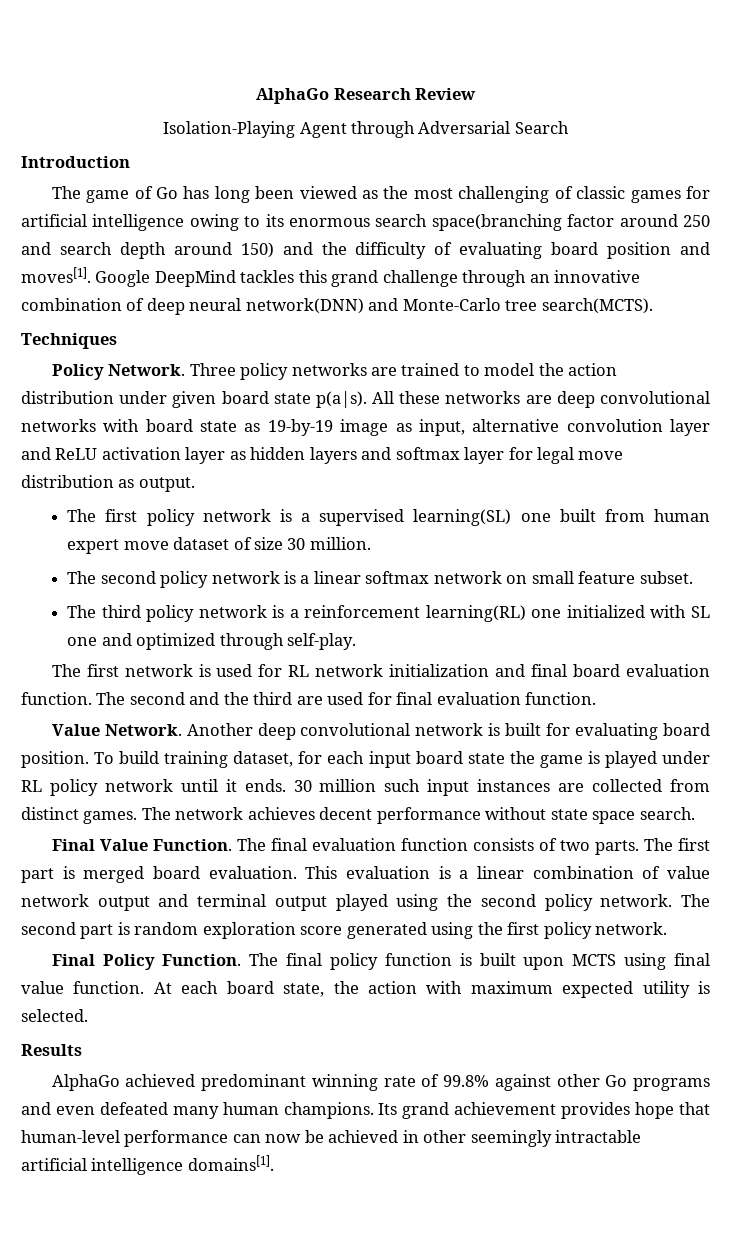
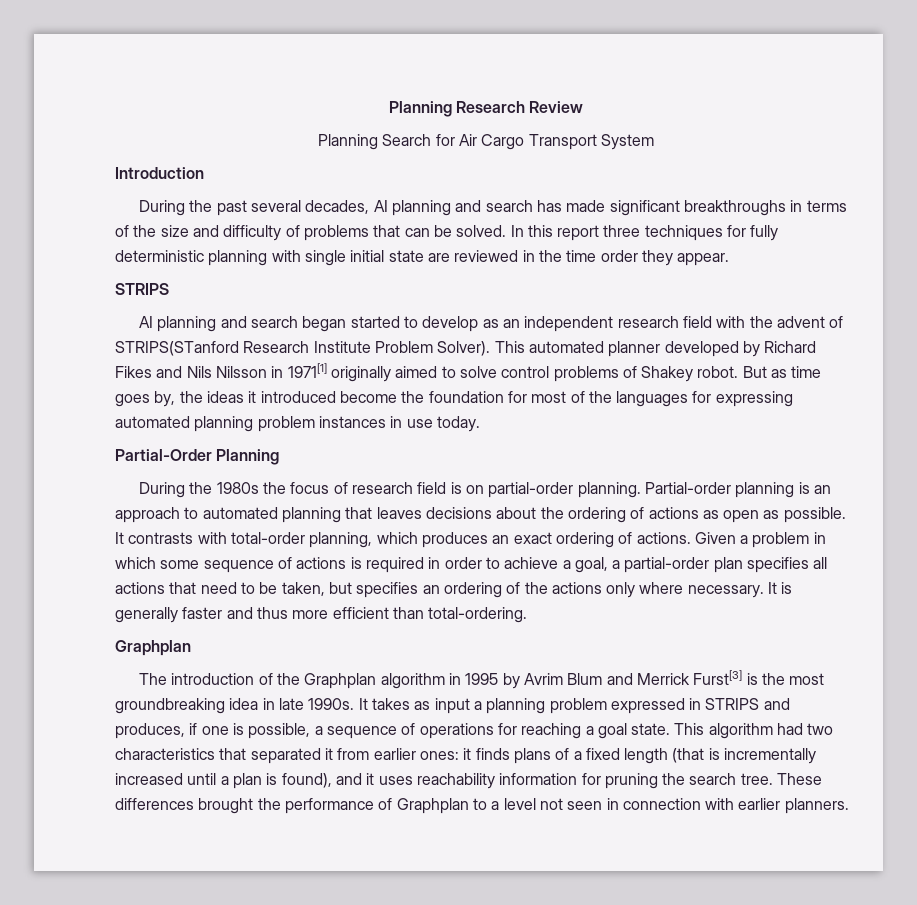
- AlphaGo Research Review
+ Planning Research Review
- Isolation-Playing Agent through Adversarial Search
+ Planning Search for Air Cargo Transport System
  Introduction
- The game of Go has long been viewed as the most challenging of classic games for artificial intelligence owing to its enormous search space(branching factor around 250 and search depth around 150) and the difficulty of evaluating board position and moves[1]. Google DeepMind tackles this grand challenge through an innovative combination of deep neural network(DNN) and Monte-Carlo tree search(MCTS).
- Techniques
- Policy Network. Three policy networks are trained to model the action distribution under given board state p(a|s). All these networks are deep convolutional networks with board state as 19-by-19 image as input, alternative convolution layer and ReLU activation layer as hidden layers and softmax layer for legal move distribution as output.
- The first policy network is a supervised learning(SL) one built from human expert move dataset of size 30 million.
- The second policy network is a linear softmax network on small feature subset.
- The third policy network is a reinforcement learning(RL) one initialized with SL one and optimized through self-play.
- The first network is used for RL network initialization and final board evaluation function. The second and the third are used for final evaluation function.
- Value Network. Another deep convolutional network is built for evaluating board position. To build training dataset, for each input board state the game is played under RL policy network until it ends. 30 million such input instances are collected from distinct games. The network achieves decent performance without state space search.
- Final Value Function. The final evaluation function consists of two parts. The first part is merged board evaluation. This evaluation is a linear combination of value network output and terminal output played using the second policy network. The second part is random exploration score generated using the first policy network.
- Final Policy Function. The final policy function is built upon MCTS using final value function. At each board state, the action with maximum expected utility is selected.
- Results
- AlphaGo achieved predominant winning rate of 99.8% against other Go programs and even defeated many human champions. Its grand achievement provides hope that human-level performance can now be achieved in other seemingly intractable artificial intelligence domains[1].
+ During the past several decades, AI planning and search has made significant breakthroughs in terms of the size and difficulty of problems that can be solved. In this report three techniques for fully deterministic planning with single initial state are reviewed in the time order they appear.
+ STRIPS
+ AI planning and search began started to develop as an independent research field with the advent of STRIPS(STanford Research Institute Problem Solver). This automated planner developed by Richard Fikes and Nils Nilsson in 1971[1] originally aimed to solve control problems of Shakey robot. But as time goes by, the ideas it introduced become the foundation for most of the languages for expressing automated planning problem instances in use today.
+ Partial-Order Planning
+ During the 1980s the focus of research field is on partial-order planning. Partial-order planning is an approach to automated planning that leaves decisions about the ordering of actions as open as possible. It contrasts with total-order planning, which produces an exact ordering of actions. Given a problem in which some sequence of actions is required in order to achieve a goal, a partial-order plan specifies all actions that need to be taken, but specifies an ordering of the actions only where necessary. It is generally faster and thus more efficient than total-ordering.
+ Graphplan
+ The introduction of the Graphplan algorithm in 1995 by Avrim Blum and Merrick Furst[3] is the most groundbreaking idea in late 1990s. It takes as input a planning problem expressed in STRIPS and produces, if one is possible, a sequence of operations for reaching a goal state. This algorithm had two characteristics that separated it from earlier ones: it finds plans of a fixed length (that is incrementally increased until a plan is found), and it uses reachability information for pruning the search tree. These differences brought the performance of Graphplan to a level not seen in connection with earlier planners.

